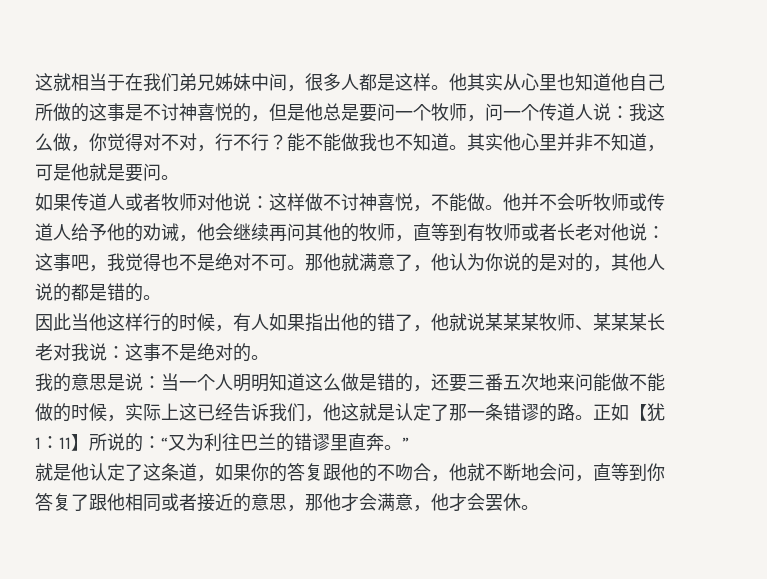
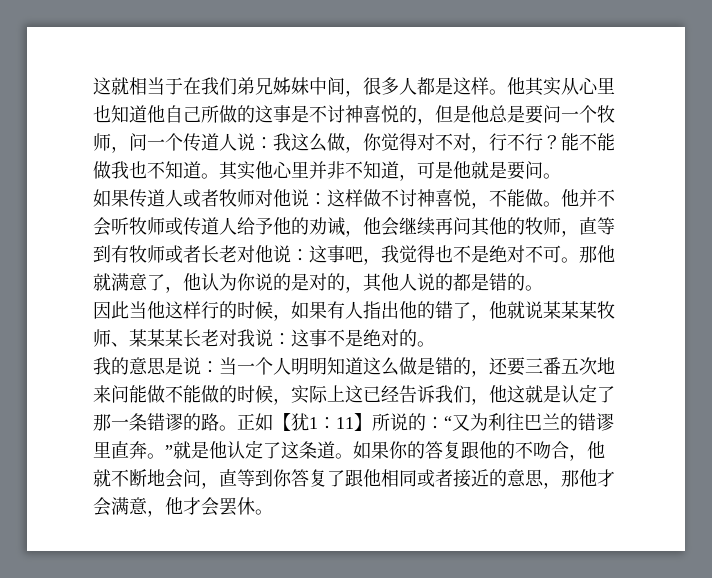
- 因此当他这样行的时候，有人如果指出他的错了，他就说某某某牧师、某某某长老对我说：这事不是绝对的。
+ 因此当他这样行的时候，如果有人指出他的错了，他就说某某某牧师、某某某长老对我说：这事不是绝对的。
- 正如【犹1：11】所说的：“又为利往巴兰的错谬里直奔。”
- 就是他认定了这条道，如果你的答复跟他的不吻合，他就不断地会问，直等到你答复了跟他相同或者接近的意思，那他才会满意，他才会罢休。
+ 正如【犹1：11】所说的：“又为利往巴兰的错谬里直奔。”就是他认定了这条道。如果你的答复跟他的不吻合，他就不断地会问，直等到你答复了跟他相同或者接近的意思，那他才会满意，他才会罢休。

